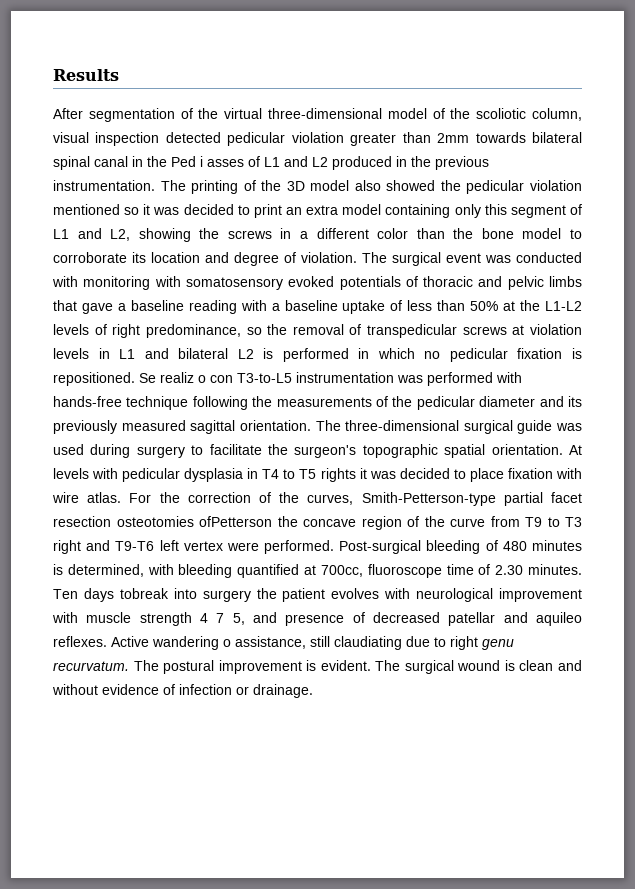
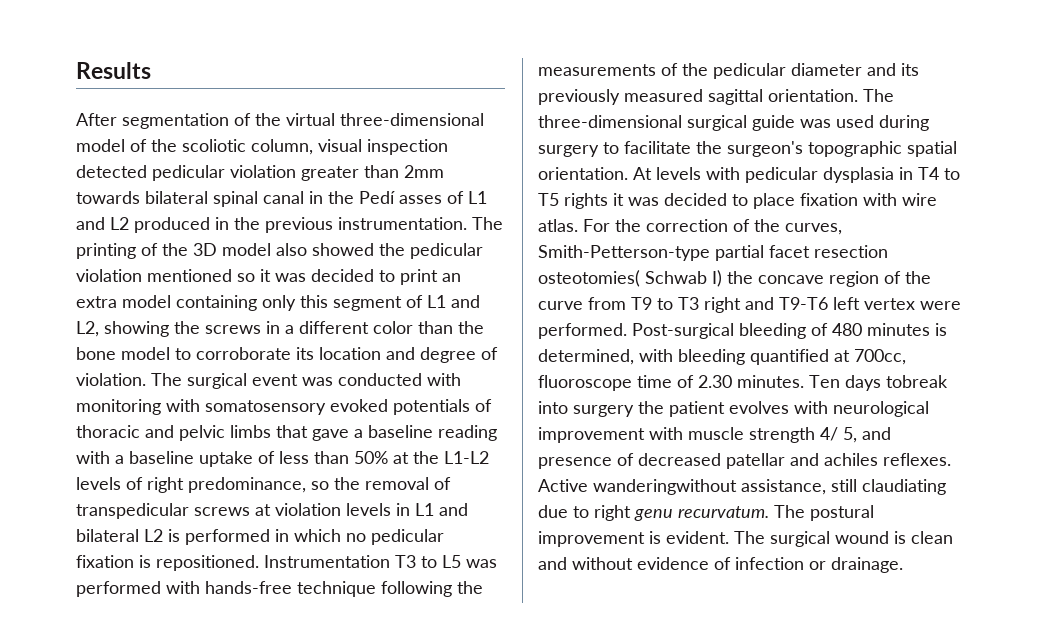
- After segmentation of the virtual three-dimensional model of the scoliotic column, visual inspection detected pedicular violation greater than 2mm towards bilateral spinal canal in the Ped i asses of L1 and L2 produced in the previous instrumentation.
+ After segmentation of the virtual three-dimensional model of the scoliotic column, visual inspection detected pedicular violation greater than 2mm towards bilateral spinal canal in the Pedí asses of L1 and L2 produced in the previous instrumentation.
- Se realiz o con T3-to-L5 instrumentation was performed with hands-free technique following the measurements of the pedicular diameter and its previously measured sagittal orientation.
+ Instrumentation T3 to L5 was performed with hands-free technique following the measurements of the pedicular diameter and its previously measured sagittal orientation.
- For the correction of the curves, Smith-Petterson-type partial facet resection osteotomies ofPetterson the concave region of the curve from T9 to T3 right and T9-T6 left vertex were performed.
+ For the correction of the curves, Smith-Petterson-type partial facet resection osteotomies( Schwab I) the concave region of the curve from T9 to T3 right and T9-T6 left vertex were performed.
- Ten days tobreak into surgery the patient evolves with neurological improvement with muscle strength 4 7 5, and presence of decreased patellar and aquileo reflexes.
+ Ten days tobreak into surgery the patient evolves with neurological improvement with muscle strength 4/ 5, and presence of decreased patellar and achiles reflexes.
- Active wandering o assistance, still claudiating due to right genu recurvatum.
+ Active wanderingwithout assistance, still claudiating due to right genu recurvatum.

